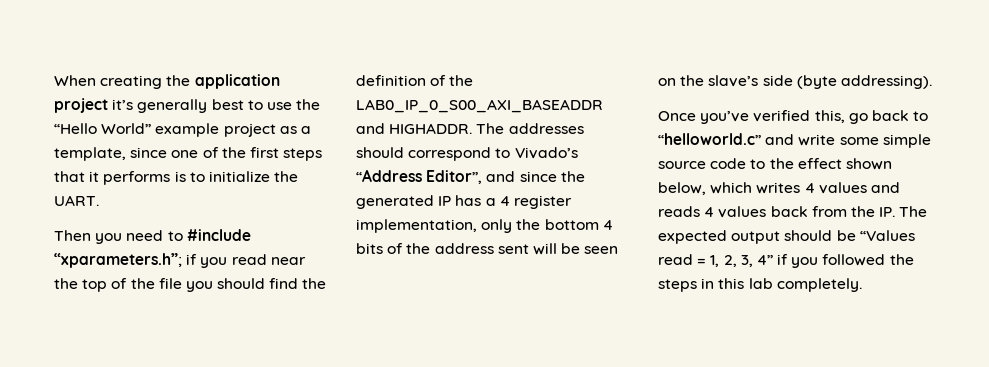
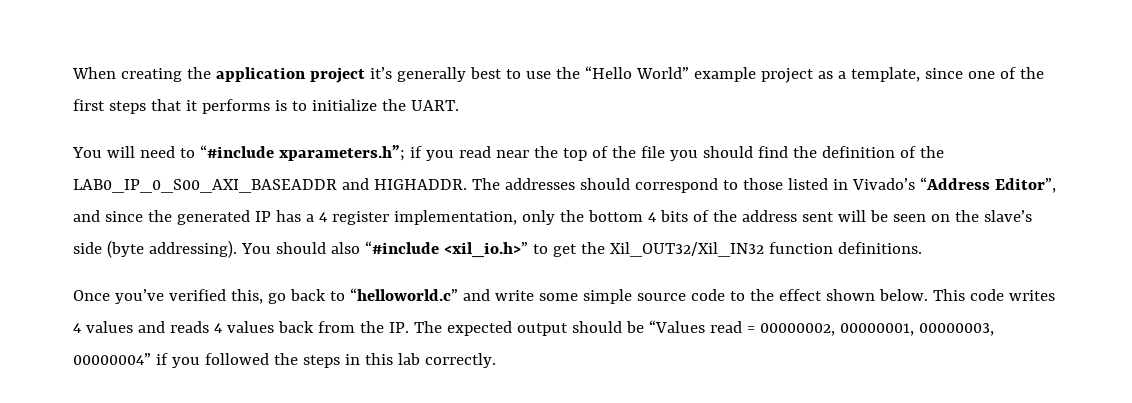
- Then you need to #include “xparameters.h”; if you read near the top of the file you should find the definition of the LAB0_IP_0_S00_AXI_BASEADDR and HIGHADDR.
+ You will need to “#include xparameters.h”; if you read near the top of the file you should find the definition of the LAB0_IP_0_S00_AXI_BASEADDR and HIGHADDR.
- The addresses should correspond to Vivado’s “Address Editor”, and since the generated IP has a 4 register implementation, only the bottom 4 bits of the address sent will be seen on the slave’s side (byte addressing).
+ The addresses should correspond to those listed in Vivado’s “Address Editor”, and since the generated IP has a 4 register implementation, only the bottom 4 bits of the address sent will be seen on the slave’s side (byte addressing). You should also “#include <xil_io.h>” to get the Xil_OUT32/Xil_IN32 function definitions.
- Once you’ve verified this, go back to “helloworld.c” and write some simple source code to the effect shown below, which writes 4 values and reads 4 values back from the IP. The expected output should be “Values read = 1, 2, 3, 4” if you followed the steps in this lab completely.
+ Once you’ve verified this, go back to “helloworld.c” and write some simple source code to the effect shown below. This code writes 4 values and reads 4 values back from the IP. The expected output should be “Values read = 00000002, 00000001, 00000003, 00000004” if you followed the steps in this lab correctly.

